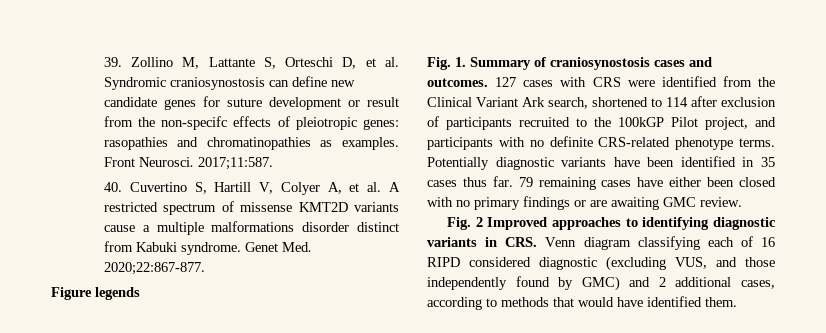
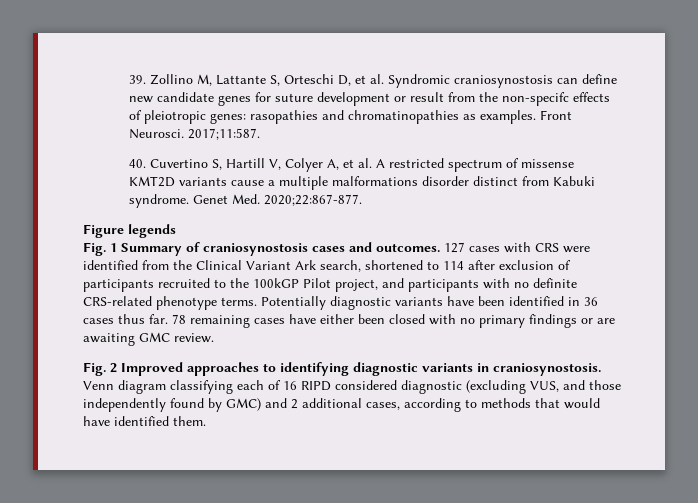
- Fig. 1. Summary of craniosynostosis cases and outcomes.
+ Fig. 1 Summary of craniosynostosis cases and outcomes.
- Potentially diagnostic variants have been identified in 35 cases thus far.
+ Potentially diagnostic variants have been identified in 36 cases thus far.
- 79 remaining cases have either been closed with no primary findings or are awaiting GMC review.
+ 78 remaining cases have either been closed with no primary findings or are awaiting GMC review.
- Fig. 2 Improved approaches to identifying diagnostic variants in CRS. Venn diagram classifying each of 16 RIPD considered diagnostic (excluding VUS, and those independently found by GMC) and 2 additional cases, according to methods that would have identified them.
+ Fig. 2 Improved approaches to identifying diagnostic variants in craniosynostosis. Venn diagram classifying each of 16 RIPD considered diagnostic (excluding VUS, and those independently found by GMC) and 2 additional cases, according to methods that would have identified them.

